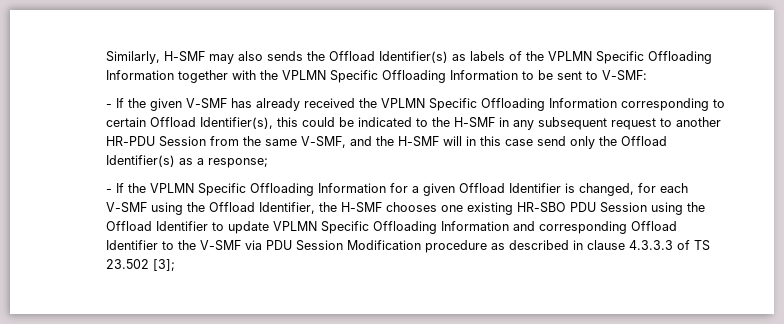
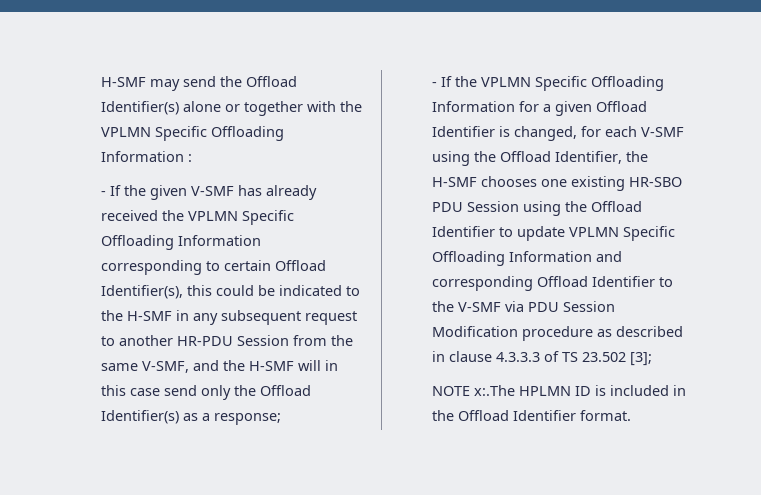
- Similarly, H-SMF may also sends the Offload Identifier(s) as labels of the VPLMN Specific Offloading Information together with the VPLMN Specific Offloading Information to be sent to V-SMF:
+ H-SMF may send the Offload Identifier(s) alone or together with the VPLMN Specific Offloading Information :
+ NOTE x:.The HPLMN ID is included in the Offload Identifier format.

